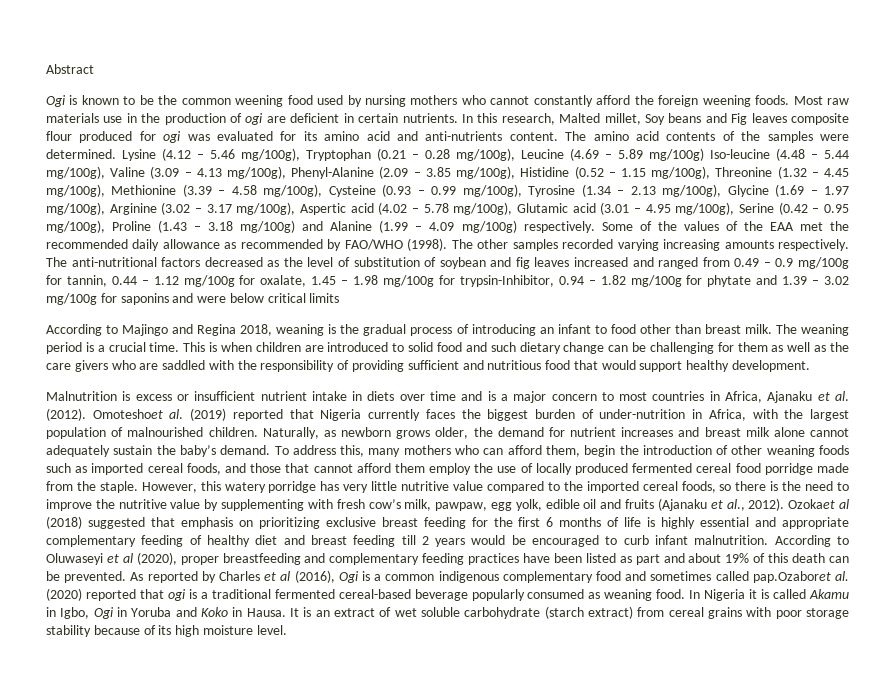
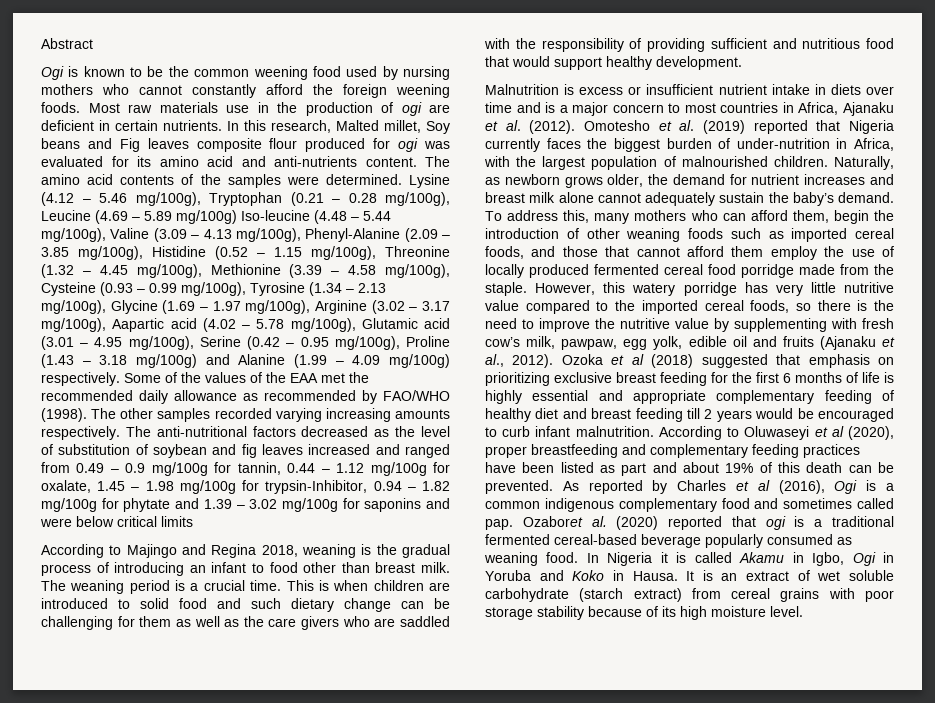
- Lysine (4.12 – 5.46 mg/100g), Tryptophan (0.21 – 0.28 mg/100g), Leucine (4.69 – 5.89 mg/100g) Iso-leucine (4.48 – 5.44 mg/100g), Valine (3.09 – 4.13 mg/100g), Phenyl-Alanine (2.09 – 3.85 mg/100g), Histidine (0.52 – 1.15 mg/100g), Threonine (1.32 – 4.45 mg/100g), Methionine (3.39 – 4.58 mg/100g), Cysteine (0.93 – 0.99 mg/100g), Tyrosine (1.34 – 2.13 mg/100g), Glycine (1.69 – 1.97 mg/100g), Arginine (3.02 – 3.17 mg/100g), Aspertic acid (4.02 – 5.78 mg/100g), Glutamic acid (3.01 – 4.95 mg/100g), Serine (0.42 – 0.95 mg/100g), Proline (1.43 – 3.18 mg/100g) and Alanine (1.99 – 4.09 mg/100g) respectively.
+ Lysine (4.12 – 5.46 mg/100g), Tryptophan (0.21 – 0.28 mg/100g), Leucine (4.69 – 5.89 mg/100g) Iso-leucine (4.48 – 5.44 mg/100g), Valine (3.09 – 4.13 mg/100g), Phenyl-Alanine (2.09 – 3.85 mg/100g), Histidine (0.52 – 1.15 mg/100g), Threonine (1.32 – 4.45 mg/100g), Methionine (3.39 – 4.58 mg/100g), Cysteine (0.93 – 0.99 mg/100g), Tyrosine (1.34 – 2.13 mg/100g), Glycine (1.69 – 1.97 mg/100g), Arginine (3.02 – 3.17 mg/100g), Aapartic acid (4.02 – 5.78 mg/100g), Glutamic acid (3.01 – 4.95 mg/100g), Serine (0.42 – 0.95 mg/100g), Proline (1.43 – 3.18 mg/100g) and Alanine (1.99 – 4.09 mg/100g) respectively.
- Omoteshoet al. (2019) reported that Nigeria currently faces the biggest burden of under-nutrition in Africa, with the largest population of malnourished children.
+ Omotesho et al. (2019) reported that Nigeria currently faces the biggest burden of under-nutrition in Africa, with the largest population of malnourished children.
- Ozokaet al (2018) suggested that emphasis on prioritizing exclusive breast feeding for the first 6 months of life is highly essential and appropriate complementary feeding of healthy diet and breast feeding till 2 years would be encouraged to curb infant malnutrition.
+ Ozoka et al (2018) suggested that emphasis on prioritizing exclusive breast feeding for the first 6 months of life is highly essential and appropriate complementary feeding of healthy diet and breast feeding till 2 years would be encouraged to curb infant malnutrition.
- As reported by Charles et al (2016), Ogi is a common indigenous complementary food and sometimes called pap.Ozaboret al. (2020) reported that ogi is a traditional fermented cereal-based beverage popularly consumed as weaning food.
+ As reported by Charles et al (2016), Ogi is a common indigenous complementary food and sometimes called pap. Ozaboret al. (2020) reported that ogi is a traditional fermented cereal-based beverage popularly consumed as weaning food.

